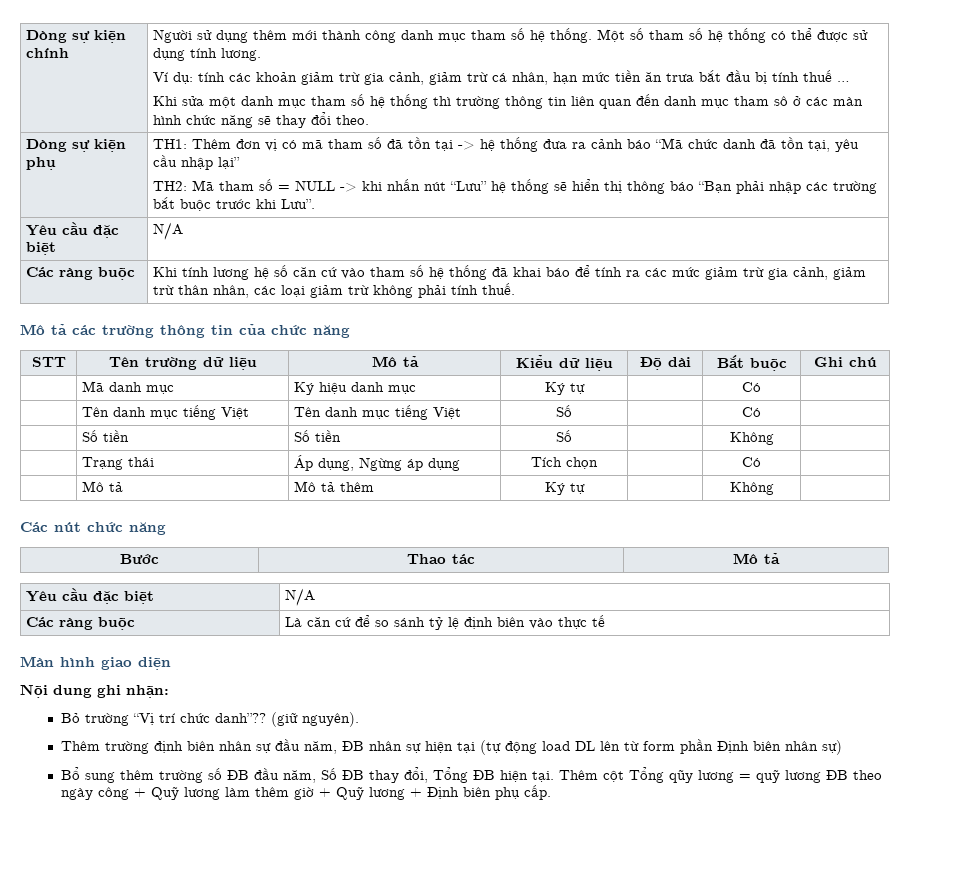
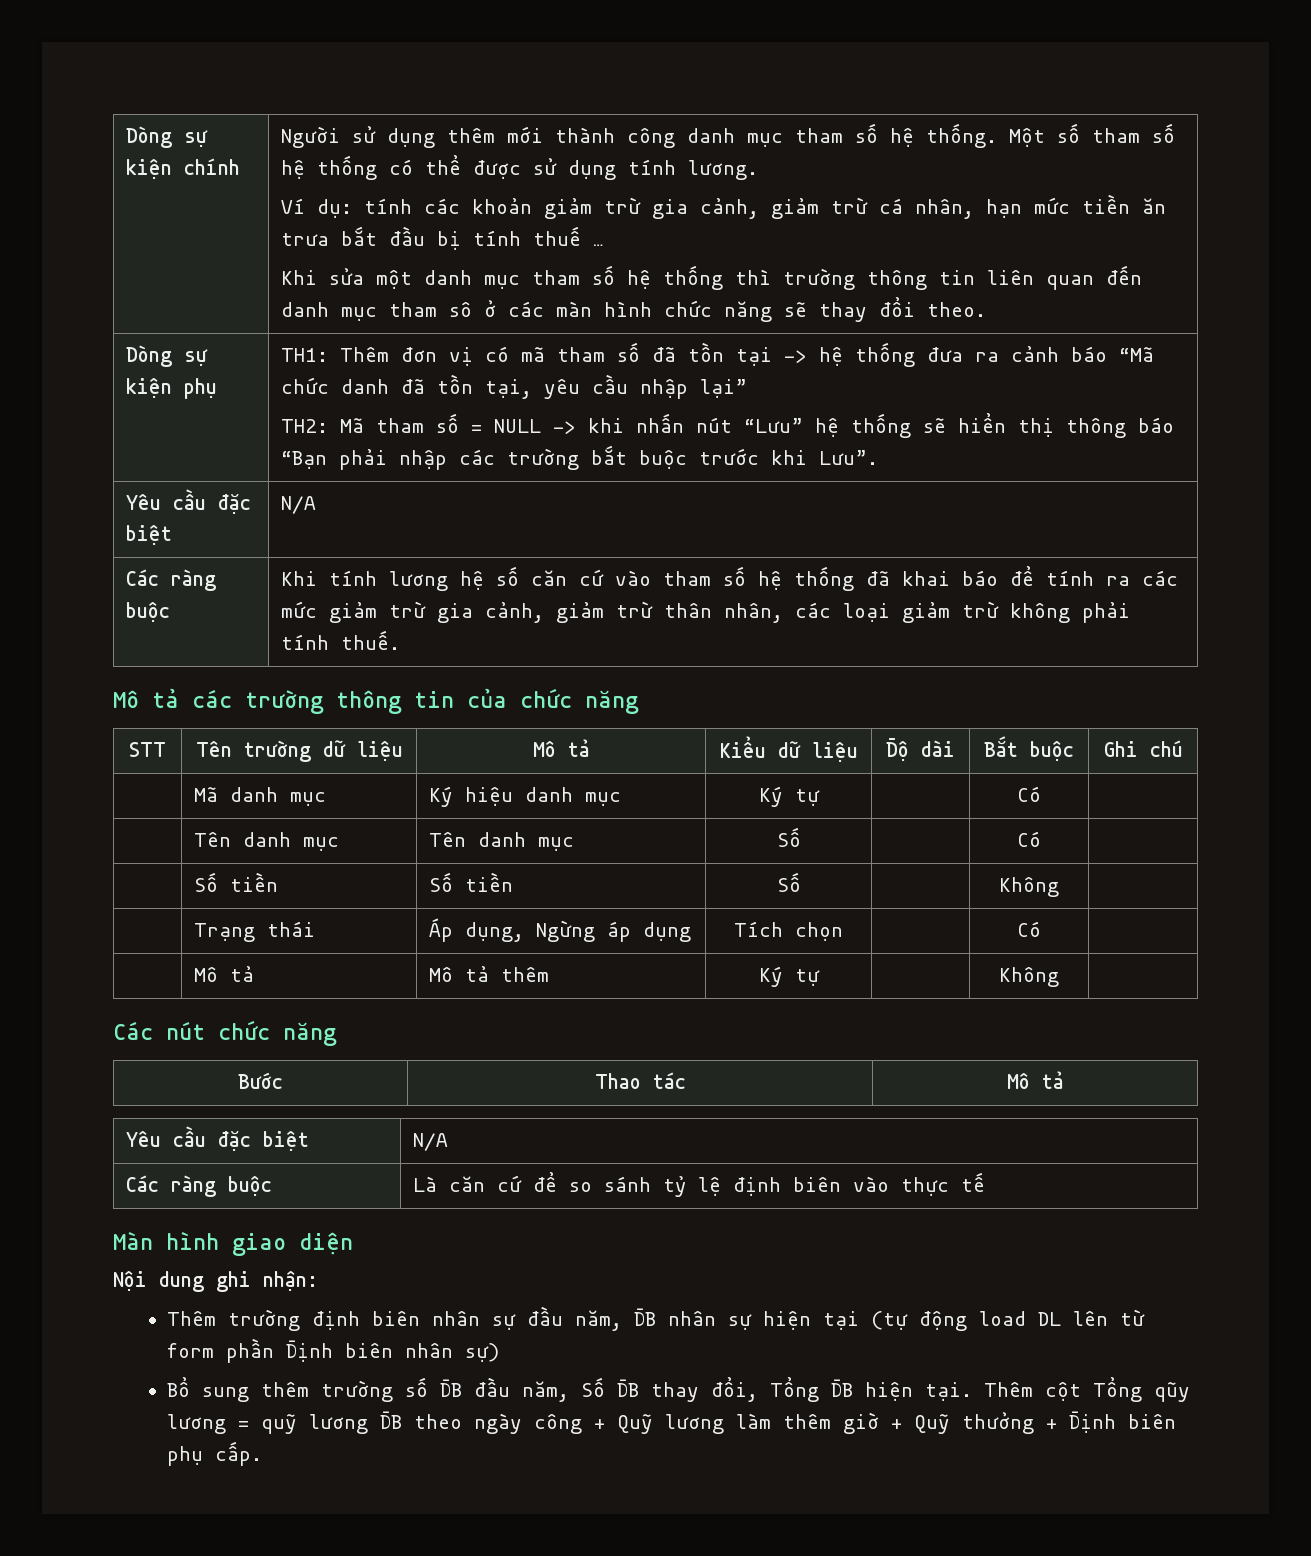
- | Tên danh mục tiếng Việt | Tên danh mục tiếng Việt | Số | | Có |
+ | Tên danh mục | Tên danh mục | Số | | Có |
- Bỏ trường “Vị trí chức danh”?? (giữ nguyên).
- Thêm cột Tổng qũy lương = quỹ lương ĐB theo ngày công + Quỹ lương làm thêm giờ + Quỹ lương + Định biên phụ cấp.
+ Thêm cột Tổng qũy lương = quỹ lương ĐB theo ngày công + Quỹ lương làm thêm giờ + Quỹ thưởng + Định biên phụ cấp.

